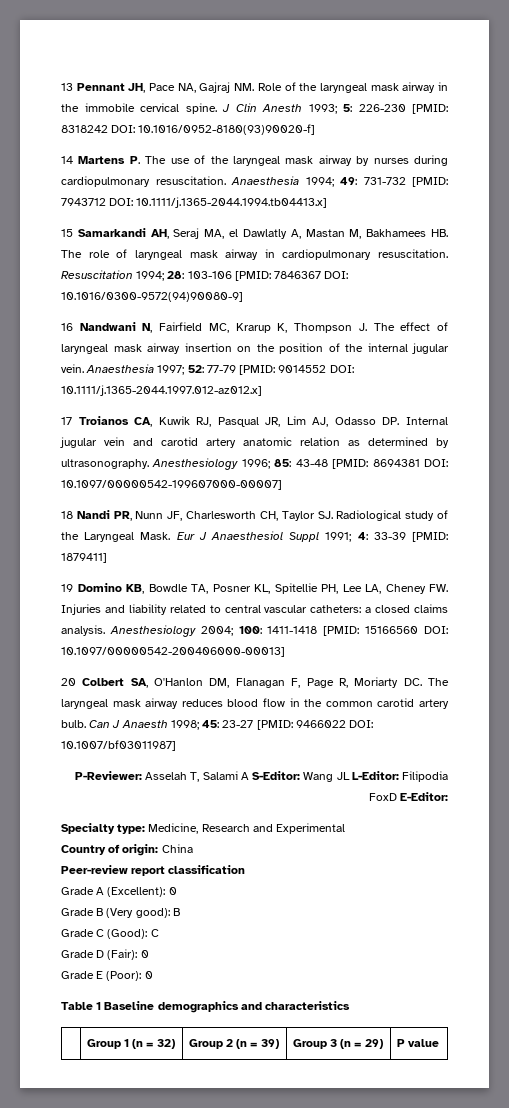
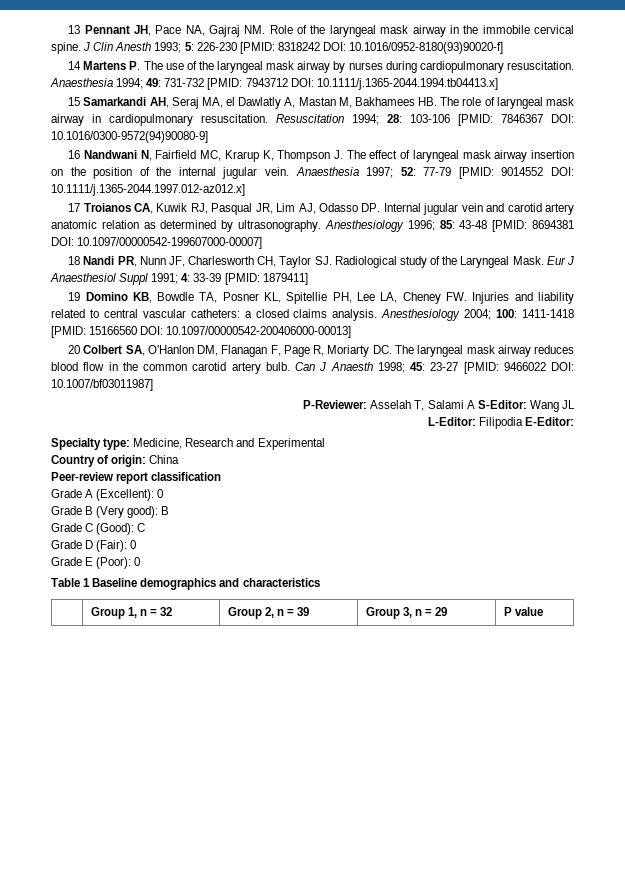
- P-Reviewer: Asselah T, Salami A S-Editor: Wang JL L-Editor: Filipodia FoxD E-Editor:
+ P-Reviewer: Asselah T, Salami A S-Editor: Wang JL
+ L-Editor: Filipodia E-Editor:
- | Group 1 (n = 32) | Group 2 (n = 39) | Group 3 (n = 29) | P value
+ | Group 1, n = 32 | Group 2, n = 39 | Group 3, n = 29 | P value

